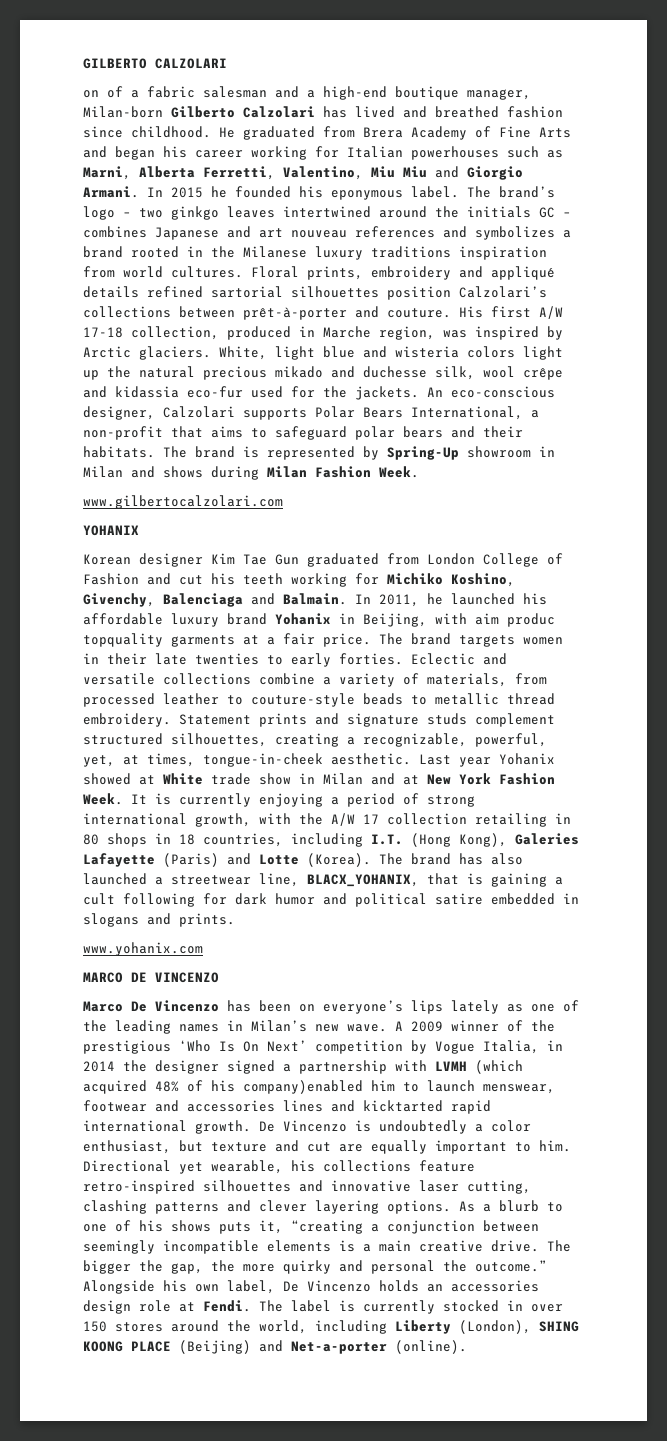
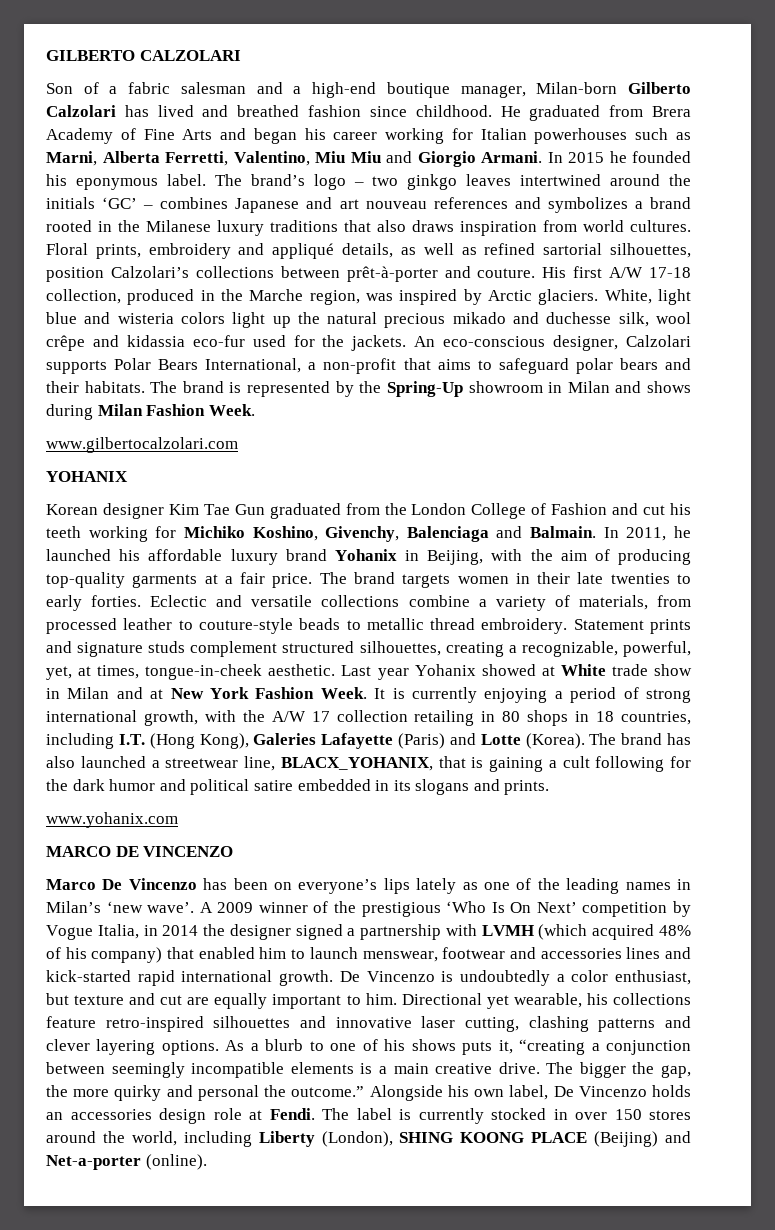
- on of a fabric salesman and a high-end boutique manager, Milan-born Gilberto Calzolari has lived and breathed fashion since childhood.
+ Son of a fabric salesman and a high-end boutique manager, Milan-born Gilberto Calzolari has lived and breathed fashion since childhood.
- The brand’s logo – two ginkgo leaves intertwined around the initials GC – combines Japanese and art nouveau references and symbolizes a brand rooted in the Milanese luxury traditions inspiration from world cultures.
+ The brand’s logo – two ginkgo leaves intertwined around the initials ‘GC’ – combines Japanese and art nouveau references and symbolizes a brand rooted in the Milanese luxury traditions that also draws inspiration from world cultures.
- Floral prints, embroidery and appliqué details refined sartorial silhouettes position Calzolari’s collections between prêt-à-porter and couture.
+ Floral prints, embroidery and appliqué details, as well as refined sartorial silhouettes, position Calzolari’s collections between prêt-à-porter and couture.
- His first A/W 17-18 collection, produced in Marche region, was inspired by Arctic glaciers.
+ His first A/W 17-18 collection, produced in the Marche region, was inspired by Arctic glaciers.
- The brand is represented by Spring-Up showroom in Milan and shows during Milan Fashion Week.
+ The brand is represented by the Spring-Up showroom in Milan and shows during Milan Fashion Week.
- Korean designer Kim Tae Gun graduated from London College of Fashion and cut his teeth working for Michiko Koshino, Givenchy, Balenciaga and Balmain.
+ Korean designer Kim Tae Gun graduated from the London College of Fashion and cut his teeth working for Michiko Koshino, Givenchy, Balenciaga and Balmain.
- In 2011, he launched his affordable luxury brand Yohanix in Beijing, with aim produc topquality garments at a fair price.
+ In 2011, he launched his affordable luxury brand Yohanix in Beijing, with the aim of producing top-quality garments at a fair price.
- The brand has also launched a streetwear line, BLACX_YOHANIX, that is gaining a cult following for dark humor and political satire embedded in slogans and prints.
+ The brand has also launched a streetwear line, BLACX_YOHANIX, that is gaining a cult following for the dark humor and political satire embedded in its slogans and prints.
- Marco De Vincenzo has been on everyone’s lips lately as one of the leading names in Milan’s new wave.
+ Marco De Vincenzo has been on everyone’s lips lately as one of the leading names in Milan’s ‘new wave’.
- A 2009 winner of the prestigious ‘Who Is On Next’ competition by Vogue Italia, in 2014 the designer signed a partnership with LVMH (which acquired 48% of his company)enabled him to launch menswear, footwear and accessories lines and kicktarted rapid international growth.
+ A 2009 winner of the prestigious ‘Who Is On Next’ competition by Vogue Italia, in 2014 the designer signed a partnership with LVMH (which acquired 48% of his company) that enabled him to launch menswear, footwear and accessories lines and kick-started rapid international growth.

